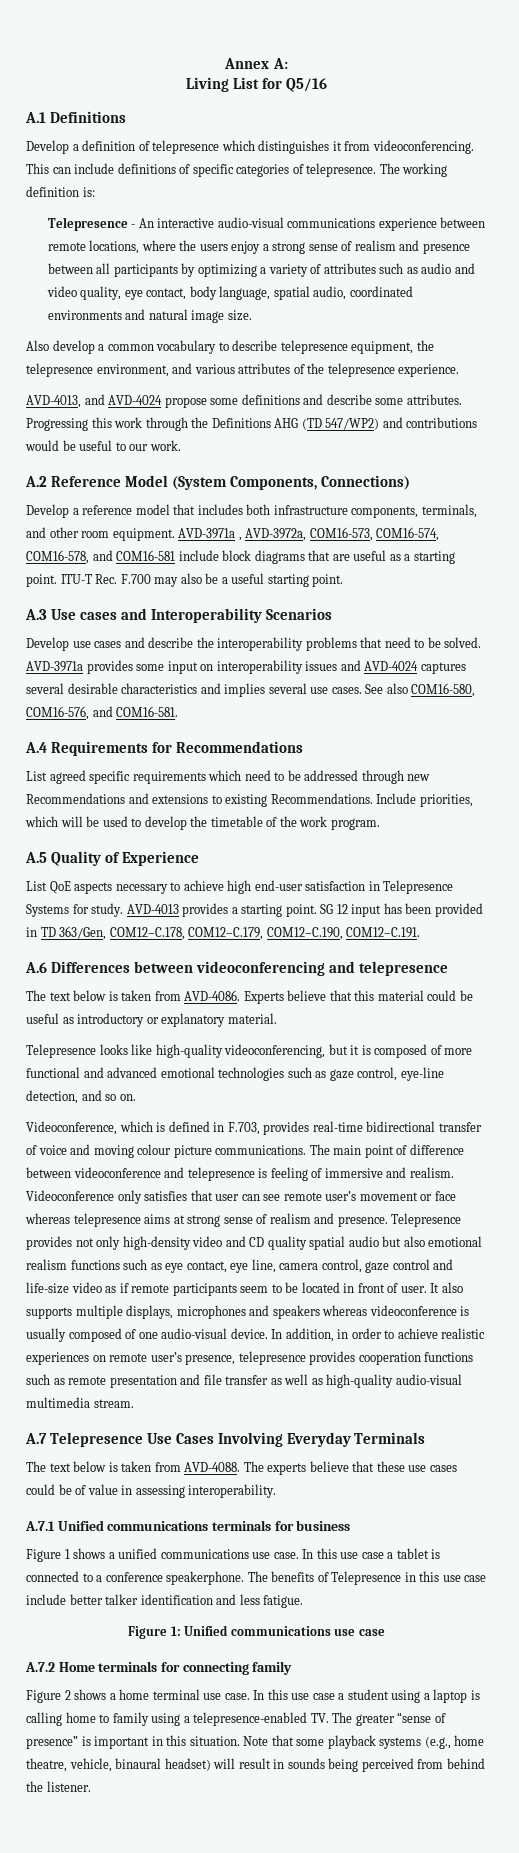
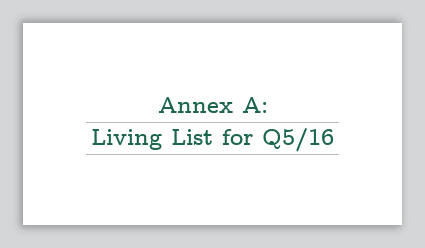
- A.1 Definitions
- Develop a definition of telepresence which distinguishes it from videoconferencing. This can include definitions of specific categories of telepresence. The working definition is:
- Telepresence - An interactive audio-visual communications experience between remote locations, where the users enjoy a strong sense of realism and presence between all participants by optimizing a variety of attributes such as audio and video quality, eye contact, body language, spatial audio, coordinated environments and natural image size.
- Also develop a common vocabulary to describe telepresence equipment, the telepresence environment, and various attributes of the telepresence experience.
- AVD-4013, and AVD-4024 propose some definitions and describe some attributes. Progressing this work through the Definitions AHG (TD 547/WP2) and contributions would be useful to our work.
- A.2 Reference Model (System Components, Connections)
- Develop a reference model that includes both infrastructure components, terminals, and other room equipment. AVD-3971a , AVD-3972a, COM16-573, COM16-574, COM16-578, and COM16-581 include block diagrams that are useful as a starting point. ITU-T Rec. F.700 may also be a useful starting point.
- A.3 Use cases and Interoperability Scenarios
- Develop use cases and describe the interoperability problems that need to be solved. AVD-3971a provides some input on interoperability issues and AVD-4024 captures several desirable characteristics and implies several use cases. See also COM16-580, COM16-576, and COM16-581.
- A.4 Requirements for Recommendations
- List agreed specific requirements which need to be addressed through new Recommendations and extensions to existing Recommendations. Include priorities, which will be used to develop the timetable of the work program.
- A.5 Quality of Experience
- List QoE aspects necessary to achieve high end-user satisfaction in Telepresence Systems for study. AVD-4013 provides a starting point. SG 12 input has been provided in TD 363/Gen, COM12–C.178, COM12–C.179, COM12–C.190, COM12–C.191.
- A.6 Differences between videoconferencing and telepresence
- The text below is taken from AVD-4086. Experts believe that this material could be useful as introductory or explanatory material.
- Telepresence looks like high-quality videoconferencing, but it is composed of more functional and advanced emotional technologies such as gaze control, eye-line detection, and so on.
- Videoconference, which is defined in F.703, provides real-time bidirectional transfer of voice and moving colour picture communications. The main point of difference between videoconference and telepresence is feeling of immersive and realism. Videoconference only satisfies that user can see remote user’s movement or face whereas telepresence aims at strong sense of realism and presence. Telepresence provides not only high-density video and CD quality spatial audio but also emotional realism functions such as eye contact, eye line, camera control, gaze control and life-size video as if remote participants seem to be located in front of user. It also supports multiple displays, microphones and speakers whereas videoconference is usually composed of one audio-visual device. In addition, in order to achieve realistic experiences on remote user’s presence, telepresence provides cooperation functions such as remote presentation and file transfer as well as high-quality audio-visual multimedia stream.
- A.7 Telepresence Use Cases Involving Everyday Terminals
- The text below is taken from AVD-4088. The experts believe that these use cases could be of value in assessing interoperability.
- A.7.1 Unified communications terminals for business
- Figure 1 shows a unified communications use case. In this use case a tablet is connected to a conference speakerphone. The benefits of Telepresence in this use case include better talker identification and less fatigue.
- Figure 1: Unified communications use case
- A.7.2 Home terminals for connecting family
- Figure 2 shows a home terminal use case. In this use case a student using a laptop is calling home to family using a telepresence-enabled TV. The greater “sense of presence” is important in this situation. Note that some playback systems (e.g., home theatre, vehicle, binaural headset) will result in sounds being perceived from behind the listener.

